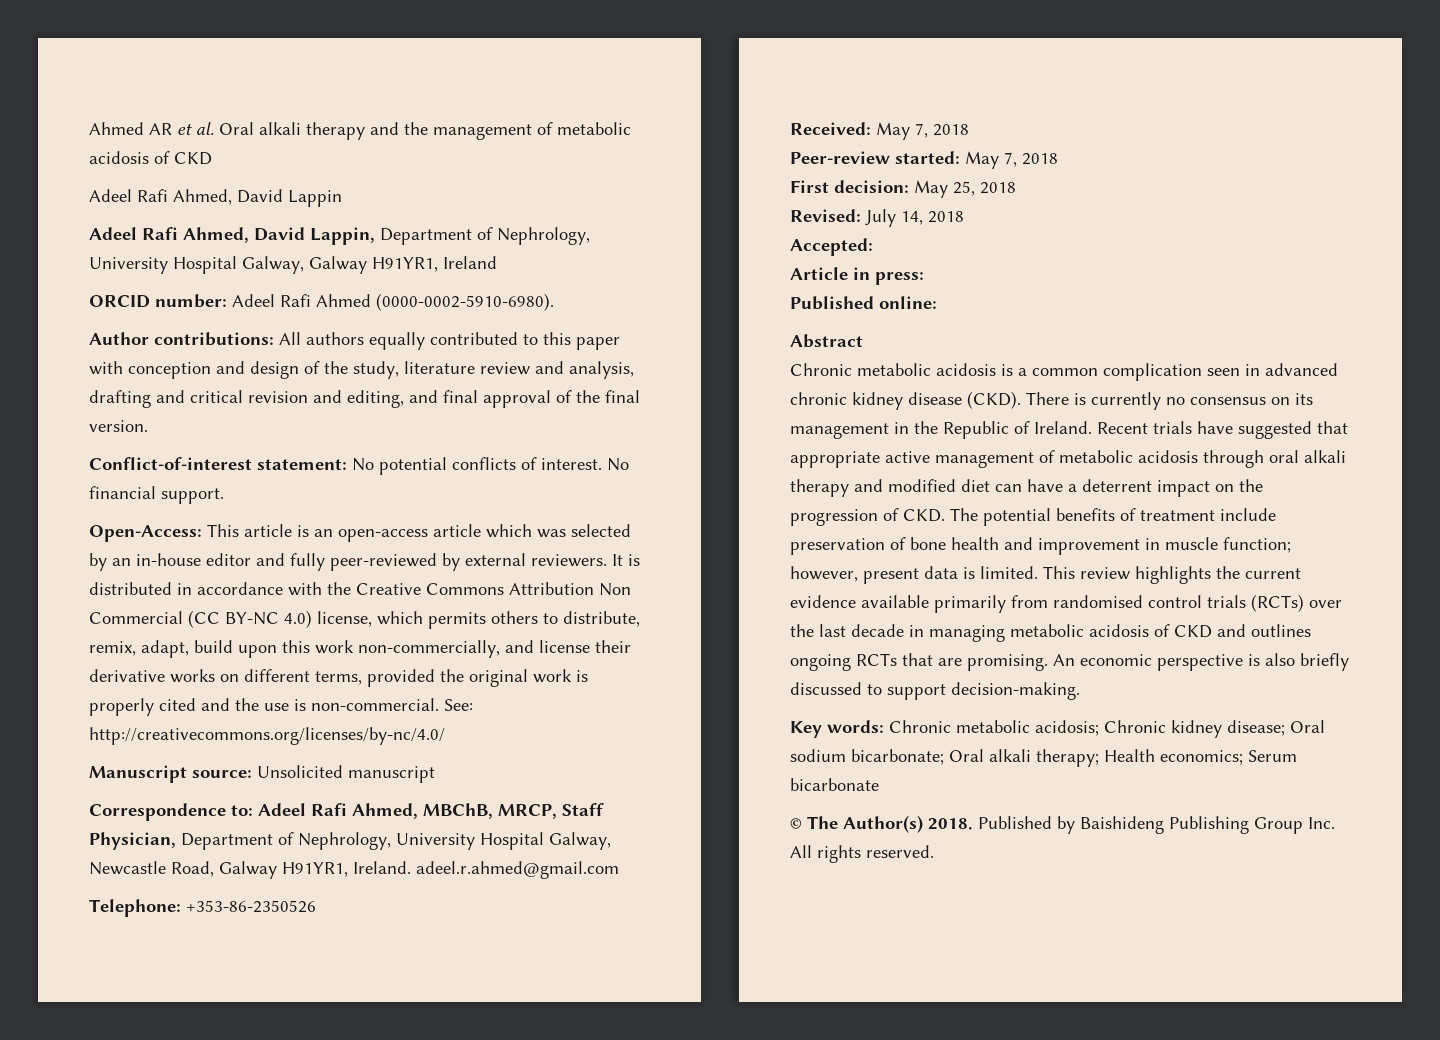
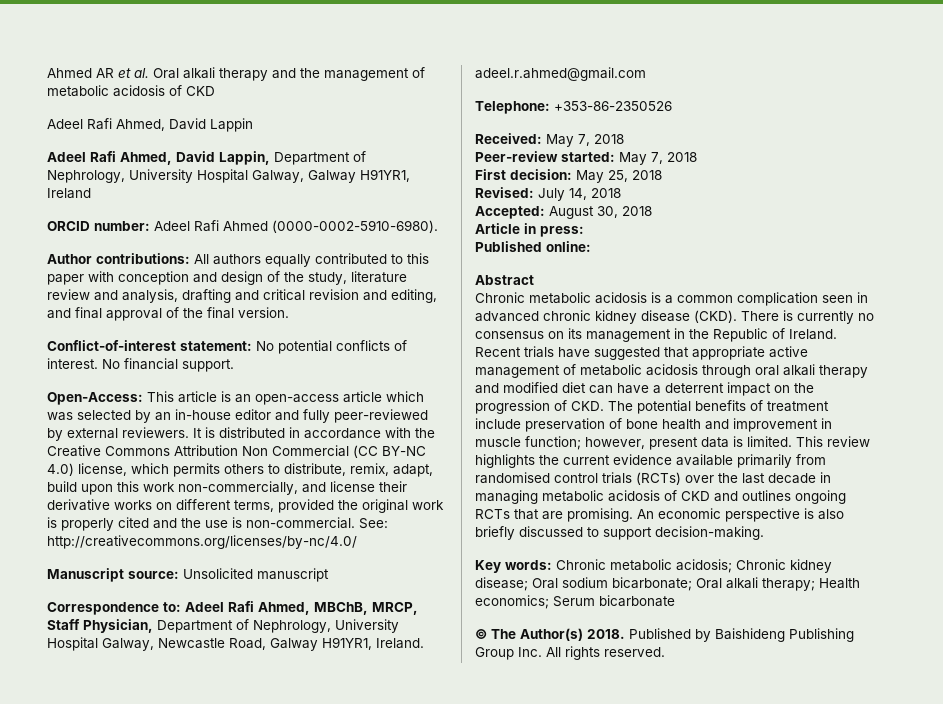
- Accepted:
+ Accepted: August 30, 2018

